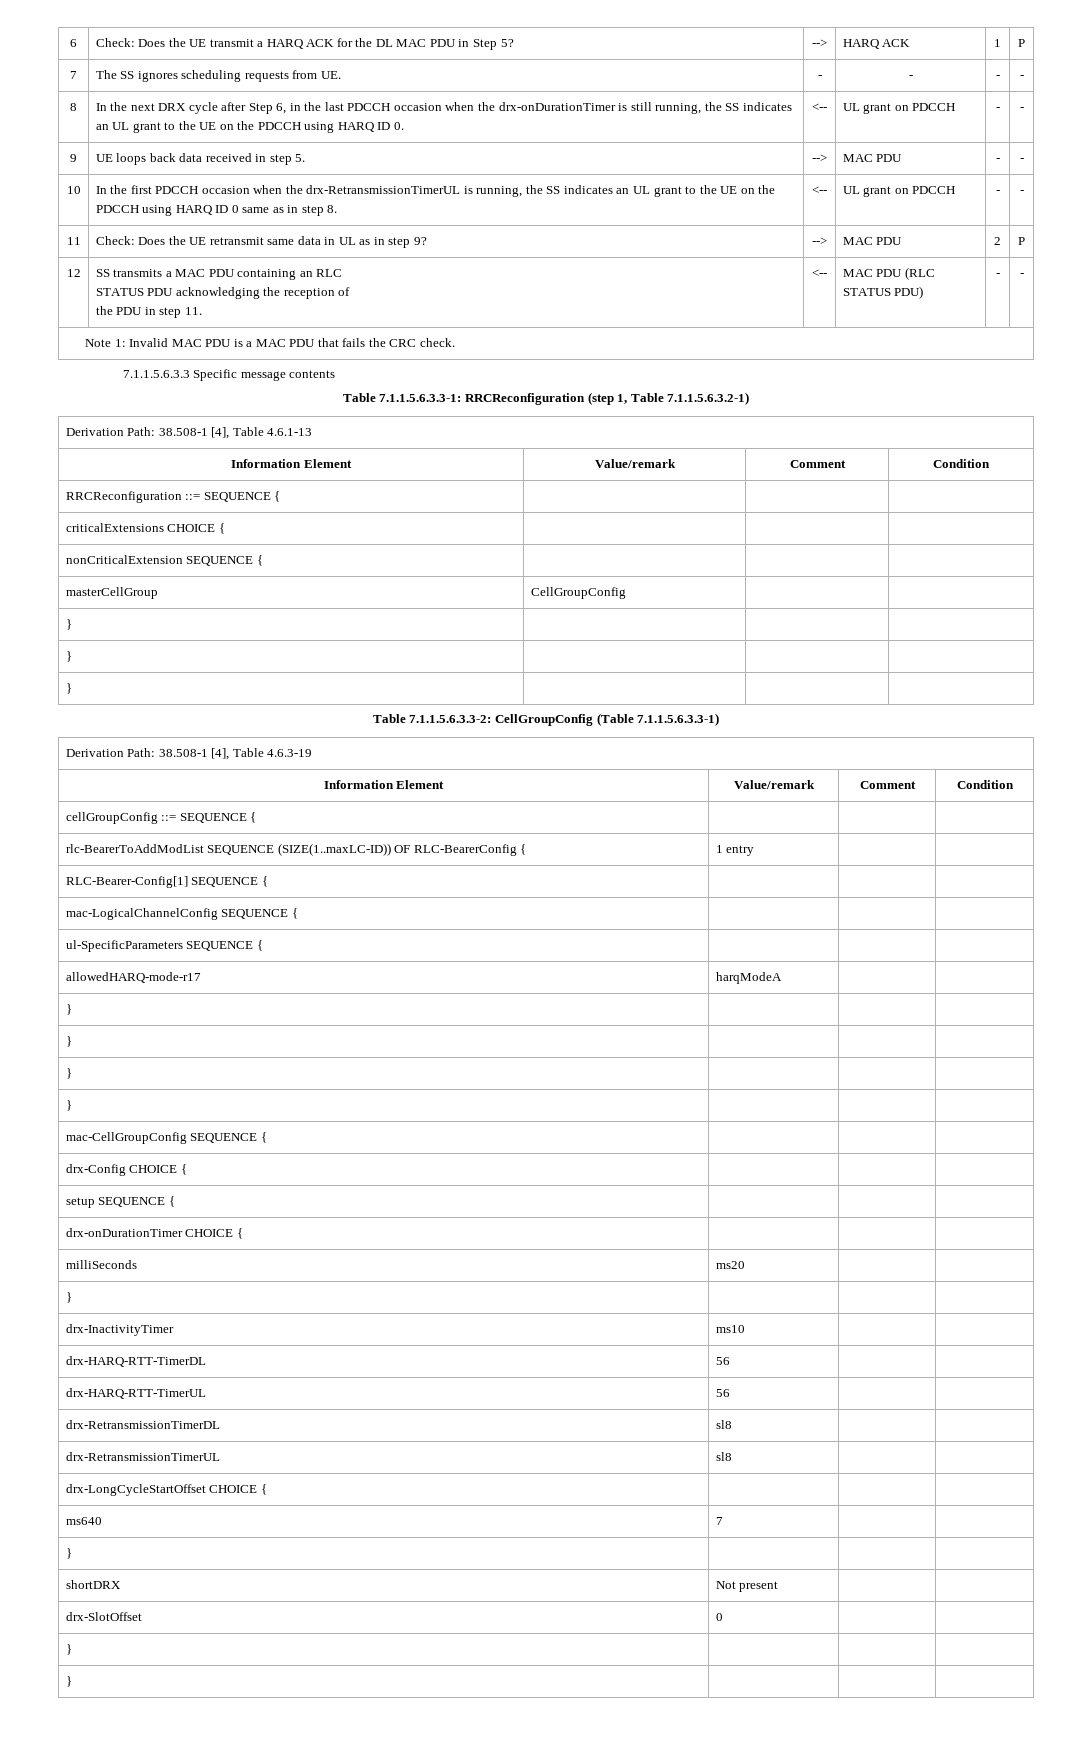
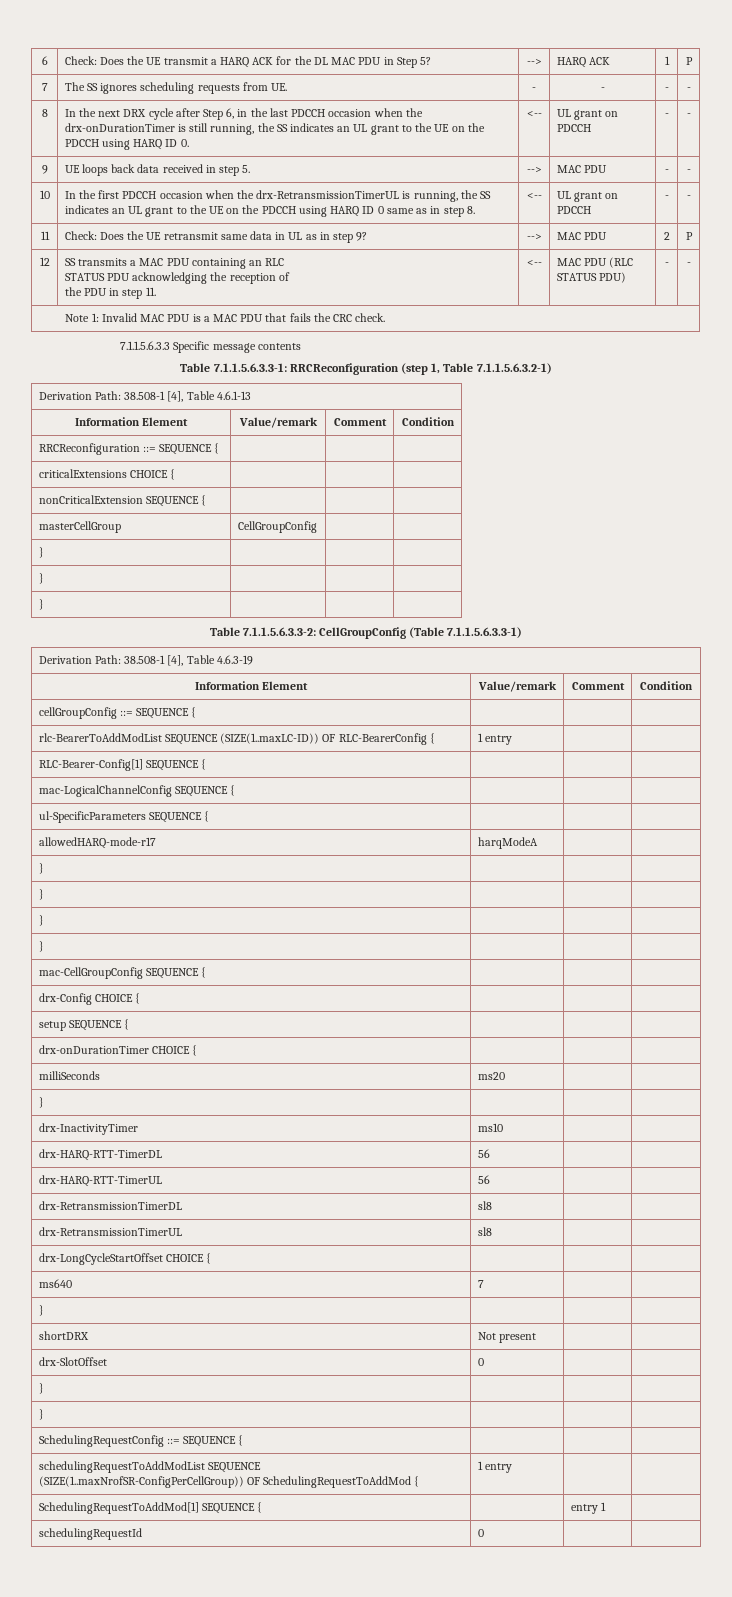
+ SchedulingRequestConfig ::= SEQUENCE { | | |
+ schedulingRequestToAddModList SEQUENCE (SIZE(1..maxNrofSR-ConfigPerCellGroup)) OF SchedulingRequestToAddMod { | 1 entry | |
+ SchedulingRequestToAddMod[1] SEQUENCE { | | entry 1 |
+ schedulingRequestId | 0 | |

